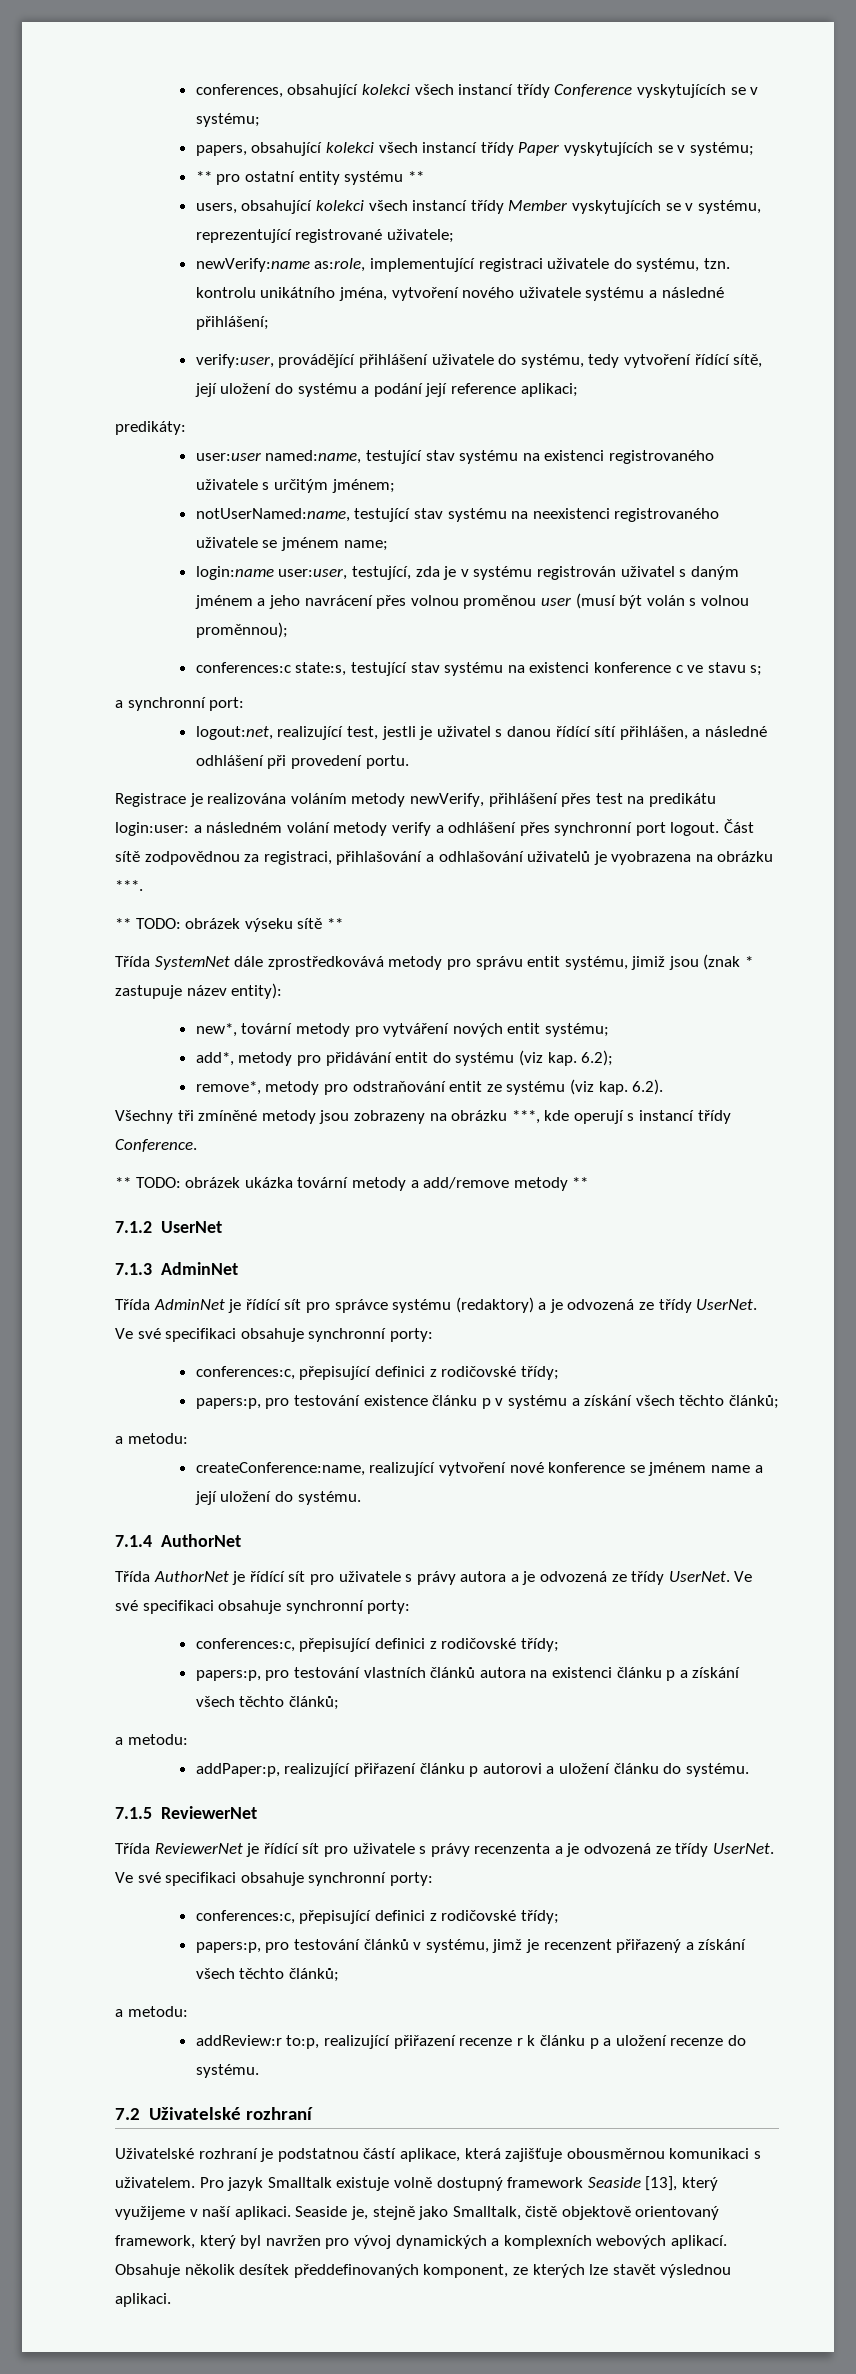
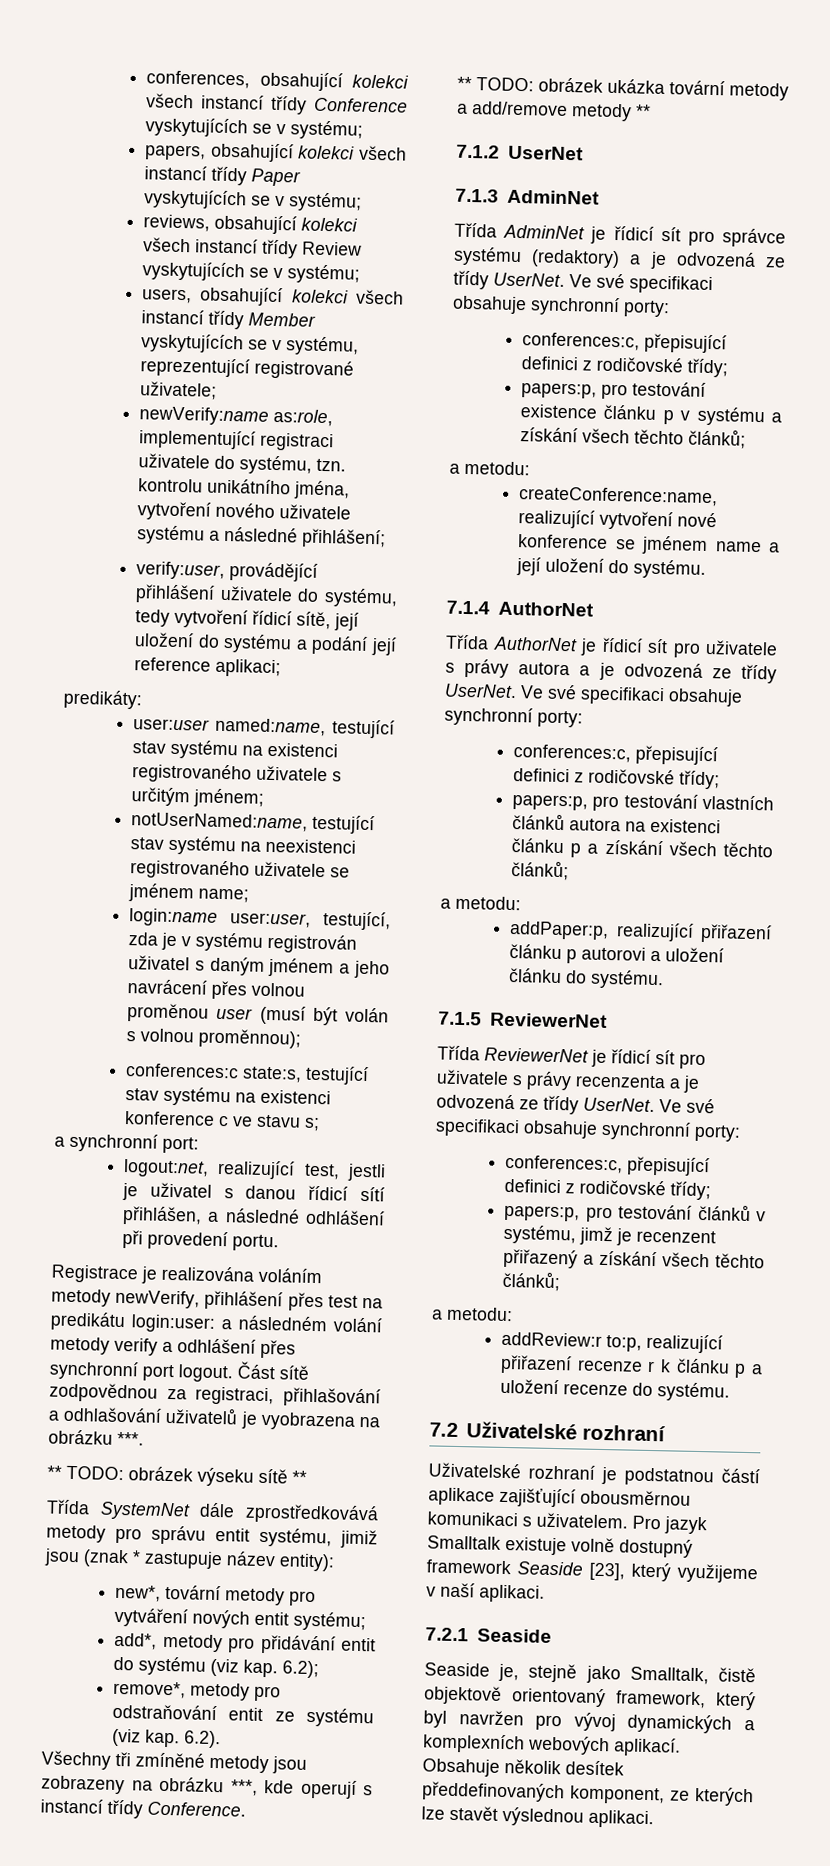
- ** pro ostatní entity systému **
+ reviews, obsahující kolekci všech instancí třídy Review vyskytujících se v systému;
- verify:user, provádějící přihlášení uživatele do systému, tedy vytvoření řídící sítě, její uložení do systému a podání její reference aplikaci;
+ verify:user, provádějící přihlášení uživatele do systému, tedy vytvoření řídicí sítě, její uložení do systému a podání její reference aplikaci;
- logout:net, realizující test, jestli je uživatel s danou řídící sítí přihlášen, a následné odhlášení při provedení portu.
+ logout:net, realizující test, jestli je uživatel s danou řídicí sítí přihlášen, a následné odhlášení při provedení portu.
- Třída AdminNet je řídící sít pro správce systému (redaktory) a je odvozená ze třídy UserNet.
+ Třída AdminNet je řídicí sít pro správce systému (redaktory) a je odvozená ze třídy UserNet.
- Třída AuthorNet je řídící sít pro uživatele s právy autora a je odvozená ze třídy UserNet.
+ Třída AuthorNet je řídicí sít pro uživatele s právy autora a je odvozená ze třídy UserNet.
- Třída ReviewerNet je řídící sít pro uživatele s právy recenzenta a je odvozená ze třídy UserNet.
+ Třída ReviewerNet je řídicí sít pro uživatele s právy recenzenta a je odvozená ze třídy UserNet.
- Uživatelské rozhraní je podstatnou částí aplikace, která zajišťuje obousměrnou komunikaci s uživatelem.
+ Uživatelské rozhraní je podstatnou částí aplikace zajišťující obousměrnou komunikaci s uživatelem.
- Pro jazyk Smalltalk existuje volně dostupný framework Seaside [13], který využijeme v naší aplikaci. Seaside je, stejně jako Smalltalk, čistě objektově orientovaný framework, který byl navržen pro vývoj dynamických a komplexních webových aplikací.
+ Pro jazyk Smalltalk existuje volně dostupný framework Seaside [23], který využijeme v naší aplikaci.
+ 7.2.1 Seaside
+ Seaside je, stejně jako Smalltalk, čistě objektově orientovaný framework, který byl navržen pro vývoj dynamických a komplexních webových aplikací.

